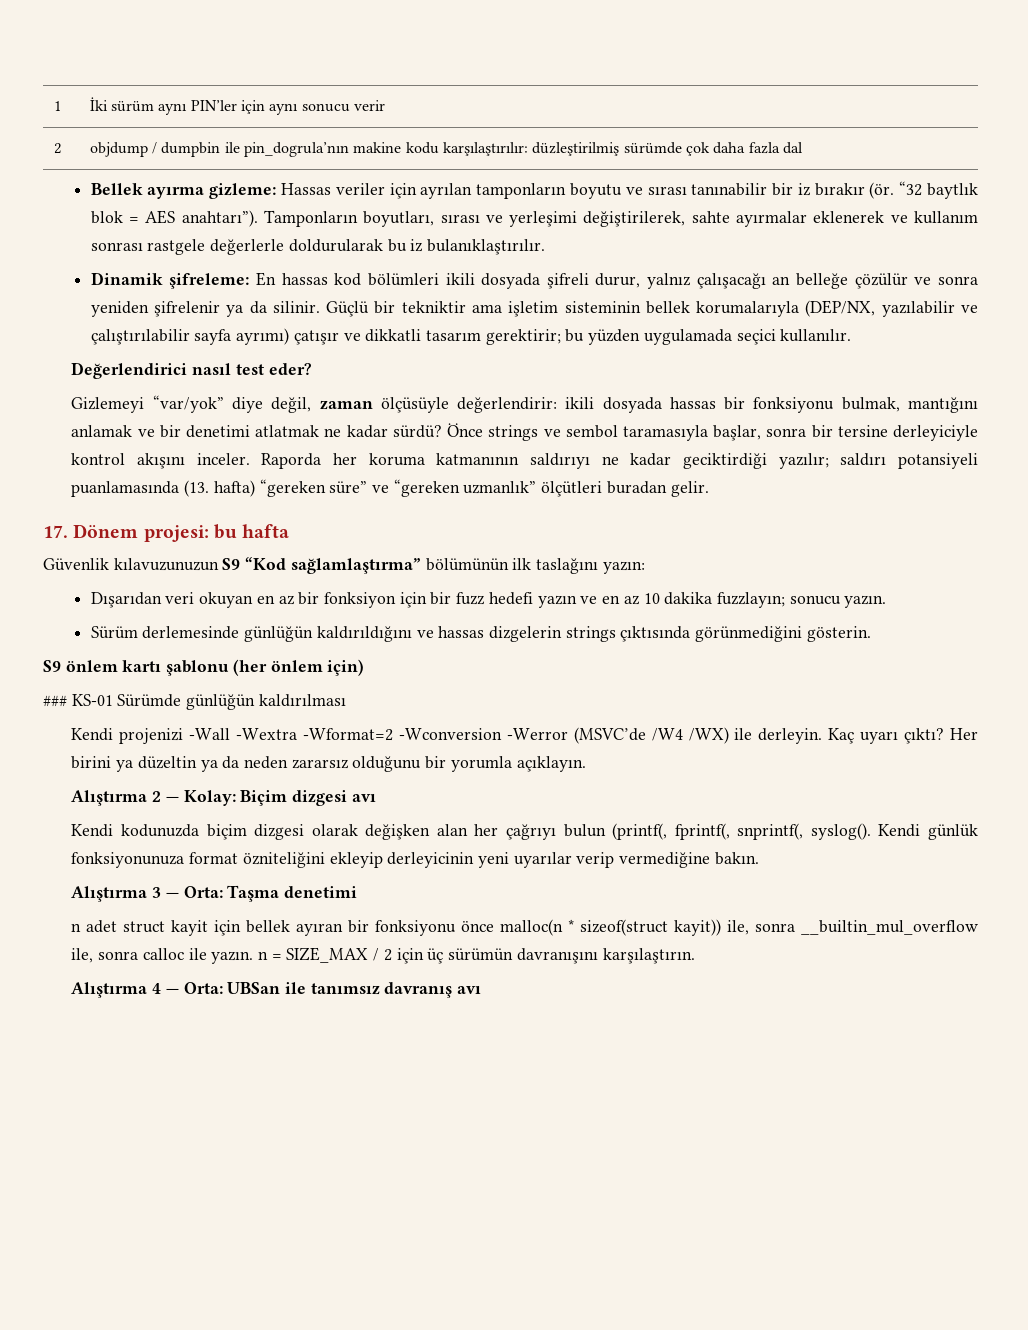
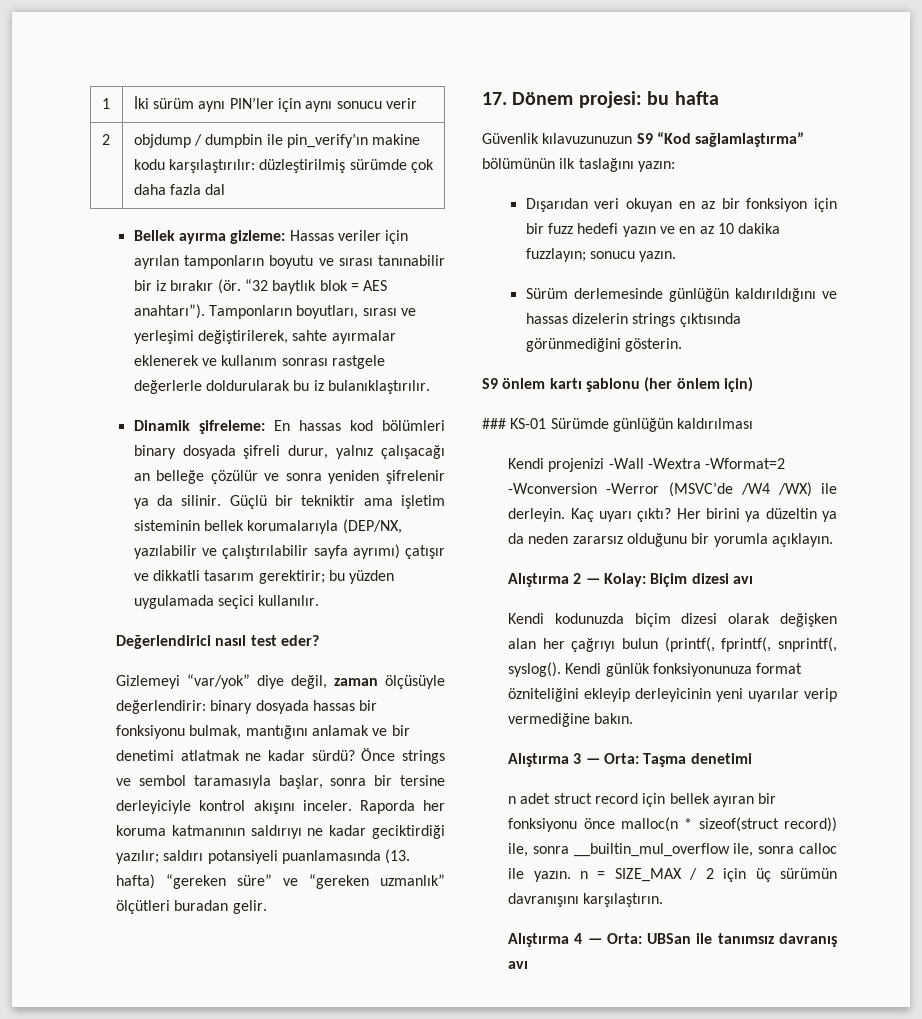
- 2 | objdump / dumpbin ile pin_dogrula’nın makine kodu karşılaştırılır: düzleştirilmiş sürümde çok daha fazla dal
+ 2 | objdump / dumpbin ile pin_verify’ın makine kodu karşılaştırılır: düzleştirilmiş sürümde çok daha fazla dal
- Dinamik şifreleme: En hassas kod bölümleri ikili dosyada şifreli durur, yalnız çalışacağı an belleğe çözülür ve sonra yeniden şifrelenir ya da silinir.
+ Dinamik şifreleme: En hassas kod bölümleri binary dosyada şifreli durur, yalnız çalışacağı an belleğe çözülür ve sonra yeniden şifrelenir ya da silinir.
- Gizlemeyi “var/yok” diye değil, zaman ölçüsüyle değerlendirir: ikili dosyada hassas bir fonksiyonu bulmak, mantığını anlamak ve bir denetimi atlatmak ne kadar sürdü?
+ Gizlemeyi “var/yok” diye değil, zaman ölçüsüyle değerlendirir: binary dosyada hassas bir fonksiyonu bulmak, mantığını anlamak ve bir denetimi atlatmak ne kadar sürdü?
- Sürüm derlemesinde günlüğün kaldırıldığını ve hassas dizgelerin strings çıktısında görünmediğini gösterin.
+ Sürüm derlemesinde günlüğün kaldırıldığını ve hassas dizelerin strings çıktısında görünmediğini gösterin.
- Alıştırma 2 — Kolay: Biçim dizgesi avı
+ Alıştırma 2 — Kolay: Biçim dizesi avı
- Kendi kodunuzda biçim dizgesi olarak değişken alan her çağrıyı bulun (printf(, fprintf(, snprintf(, syslog().
+ Kendi kodunuzda biçim dizesi olarak değişken alan her çağrıyı bulun (printf(, fprintf(, snprintf(, syslog().
- n adet struct kayit için bellek ayıran bir fonksiyonu önce malloc(n * sizeof(struct kayit)) ile, sonra __builtin_mul_overflow ile, sonra calloc ile yazın. n = SIZE_MAX / 2 için üç sürümün davranışını karşılaştırın.
+ n adet struct record için bellek ayıran bir fonksiyonu önce malloc(n * sizeof(struct record)) ile, sonra __builtin_mul_overflow ile, sonra calloc ile yazın. n = SIZE_MAX / 2 için üç sürümün davranışını karşılaştırın.

